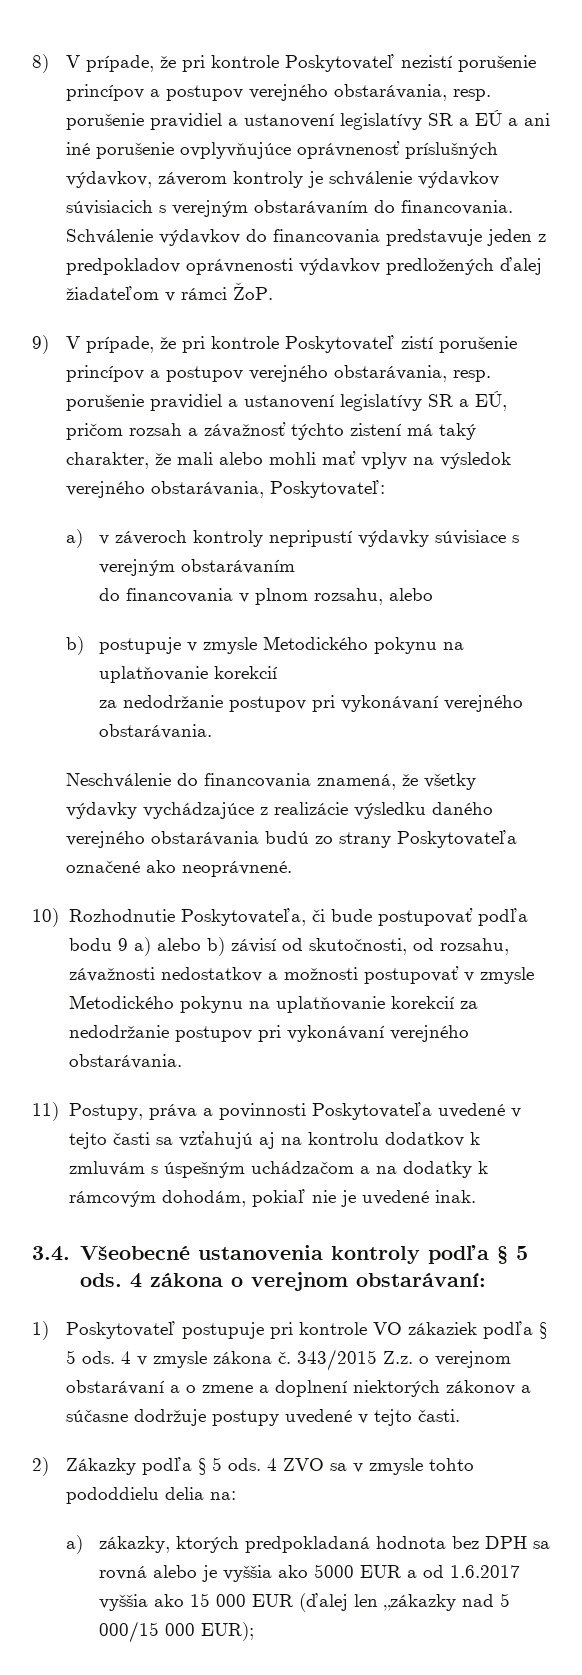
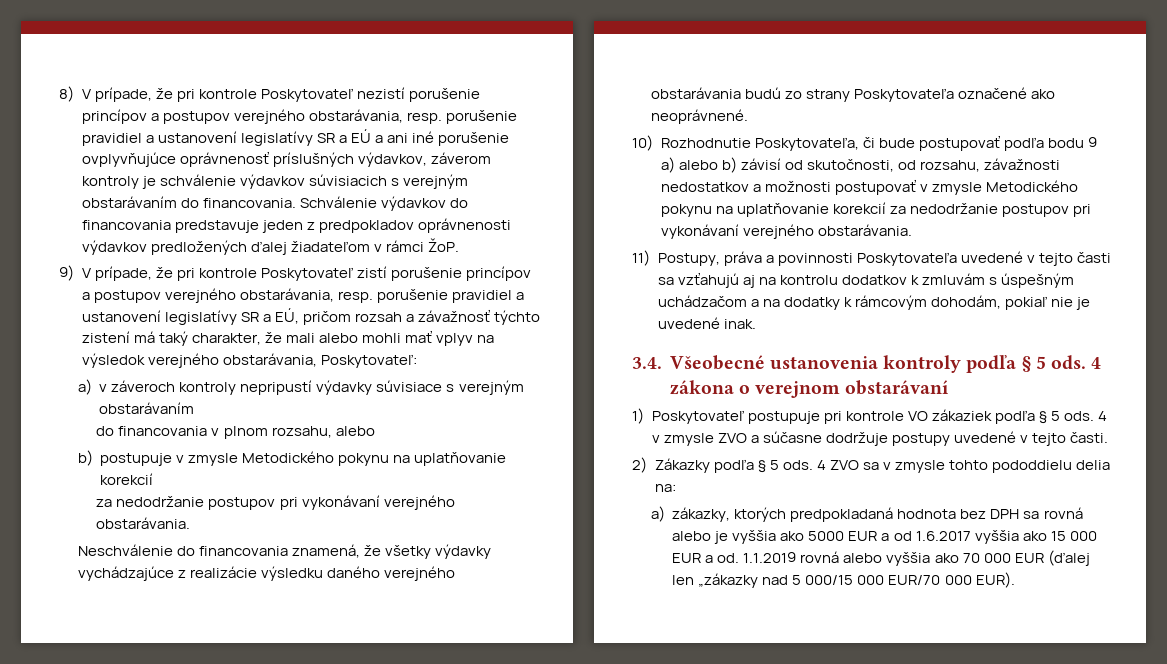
- 4 zákona o verejnom obstarávaní:
+ 4 zákona o verejnom obstarávaní
- 4 v zmysle zákona č. 343/2015 Z.z. o verejnom obstarávaní a o zmene a doplnení niektorých zákonov a súčasne dodržuje postupy uvedené v tejto časti.
+ 4 v zmysle ZVO a súčasne dodržuje postupy uvedené v tejto časti.
- a) zákazky, ktorých predpokladaná hodnota bez DPH sa rovná alebo je vyššia ako 5000 EUR a od 1.6.2017 vyššia ako 15 000 EUR (ďalej len „zákazky nad 5 000/15 000 EUR);
+ a) zákazky, ktorých predpokladaná hodnota bez DPH sa rovná alebo je vyššia ako 5000 EUR a od 1.6.2017 vyššia ako 15 000 EUR a od. 1.1.2019 rovná alebo vyššia ako 70 000 EUR (ďalej len „zákazky nad 5 000/15 000 EUR/70 000 EUR).

